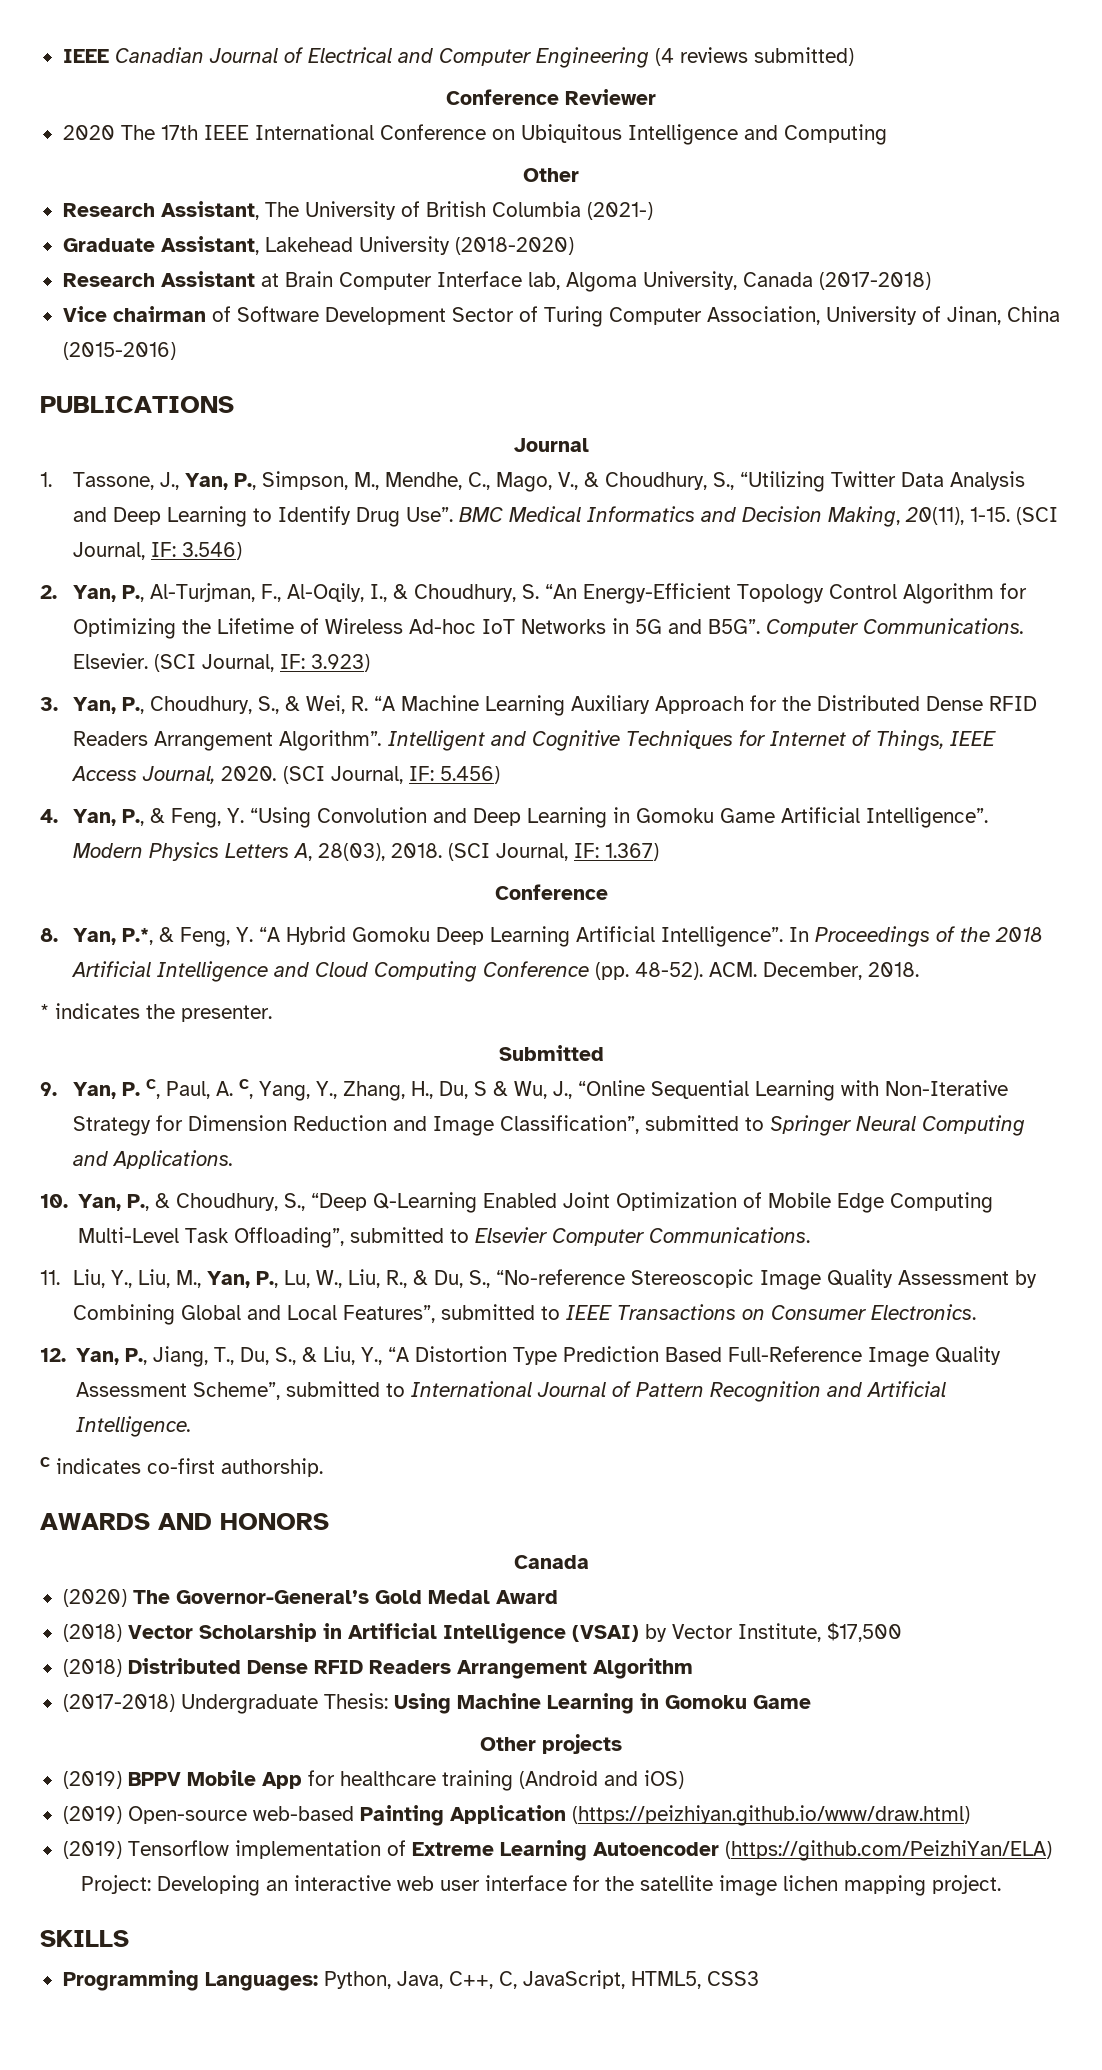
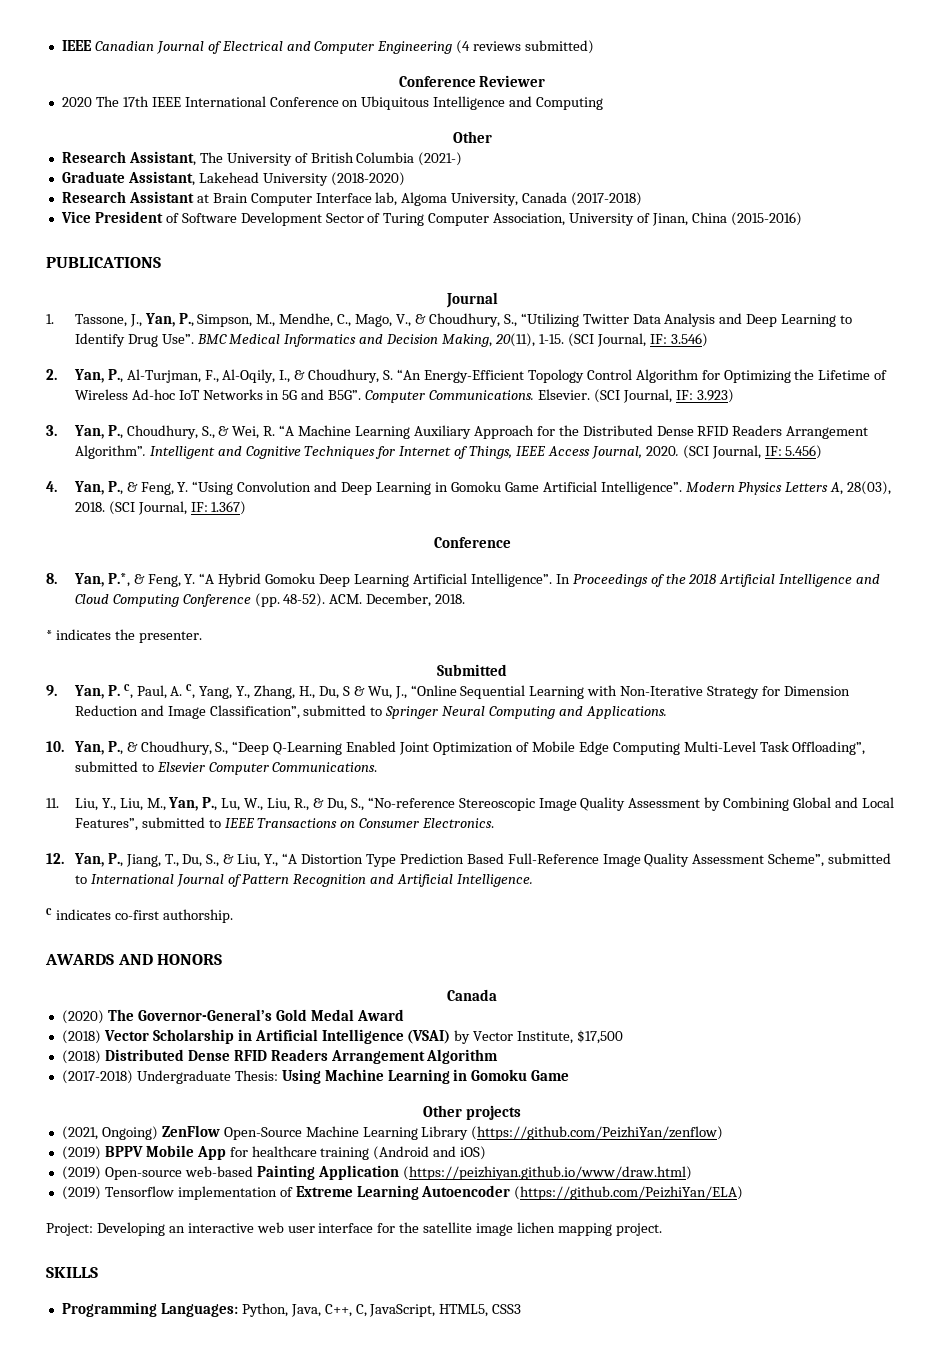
- Vice chairman of Software Development Sector of Turing Computer Association, University of Jinan, China (2015-2016)
+ Vice President of Software Development Sector of Turing Computer Association, University of Jinan, China (2015-2016)
+ (2021, Ongoing) ZenFlow Open-Source Machine Learning Library (https://github.com/PeizhiYan/zenflow)

